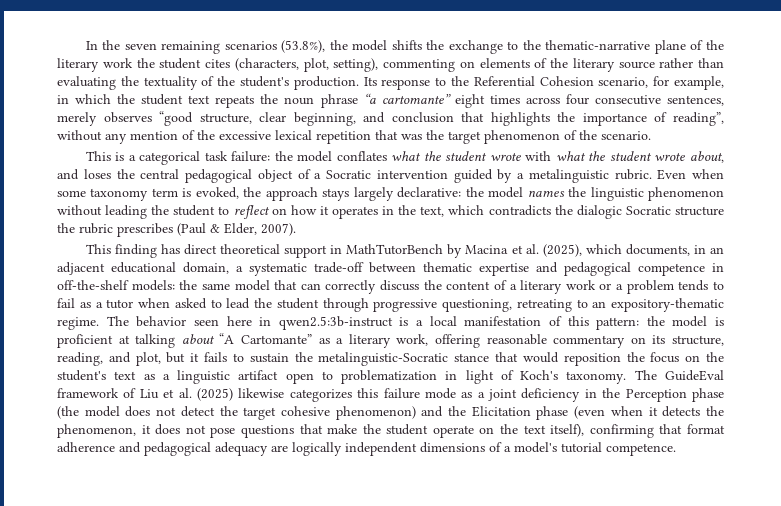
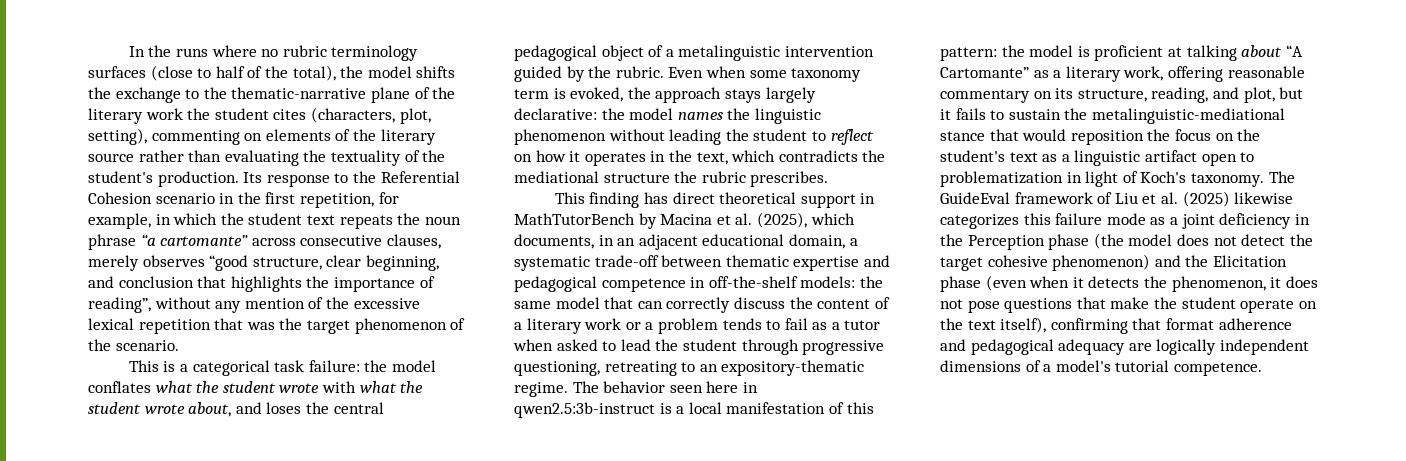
- In the seven remaining scenarios (53.8%), the model shifts the exchange to the thematic-narrative plane of the literary work the student cites (characters, plot, setting), commenting on elements of the literary source rather than evaluating the textuality of the student's production.
+ In the runs where no rubric terminology surfaces (close to half of the total), the model shifts the exchange to the thematic-narrative plane of the literary work the student cites (characters, plot, setting), commenting on elements of the literary source rather than evaluating the textuality of the student's production.
- Its response to the Referential Cohesion scenario, for example, in which the student text repeats the noun phrase “a cartomante” eight times across four consecutive sentences, merely observes “good structure, clear beginning, and conclusion that highlights the importance of reading”, without any mention of the excessive lexical repetition that was the target phenomenon of the scenario.
+ Its response to the Referential Cohesion scenario in the first repetition, for example, in which the student text repeats the noun phrase “a cartomante” across consecutive clauses, merely observes “good structure, clear beginning, and conclusion that highlights the importance of reading”, without any mention of the excessive lexical repetition that was the target phenomenon of the scenario.
- This is a categorical task failure: the model conflates what the student wrote with what the student wrote about, and loses the central pedagogical object of a Socratic intervention guided by a metalinguistic rubric.
+ This is a categorical task failure: the model conflates what the student wrote with what the student wrote about, and loses the central pedagogical object of a metalinguistic intervention guided by the rubric.
- Even when some taxonomy term is evoked, the approach stays largely declarative: the model names the linguistic phenomenon without leading the student to reflect on how it operates in the text, which contradicts the dialogic Socratic structure the rubric prescribes (Paul & Elder, 2007).
+ Even when some taxonomy term is evoked, the approach stays largely declarative: the model names the linguistic phenomenon without leading the student to reflect on how it operates in the text, which contradicts the mediational structure the rubric prescribes.
- the model is proficient at talking about “A Cartomante” as a literary work, offering reasonable commentary on its structure, reading, and plot, but it fails to sustain the metalinguistic-Socratic stance that would reposition the focus on the student's text as a linguistic artifact open to problematization in light of Koch's taxonomy.
+ the model is proficient at talking about “A Cartomante” as a literary work, offering reasonable commentary on its structure, reading, and plot, but it fails to sustain the metalinguistic-mediational stance that would reposition the focus on the student's text as a linguistic artifact open to problematization in light of Koch's taxonomy.

